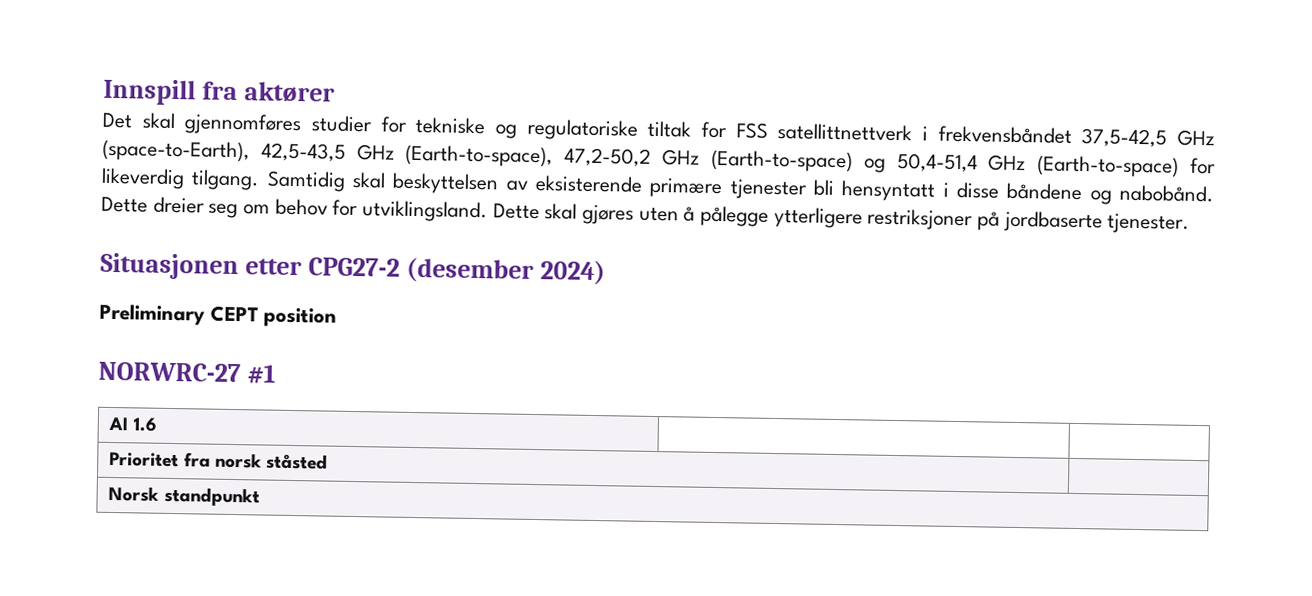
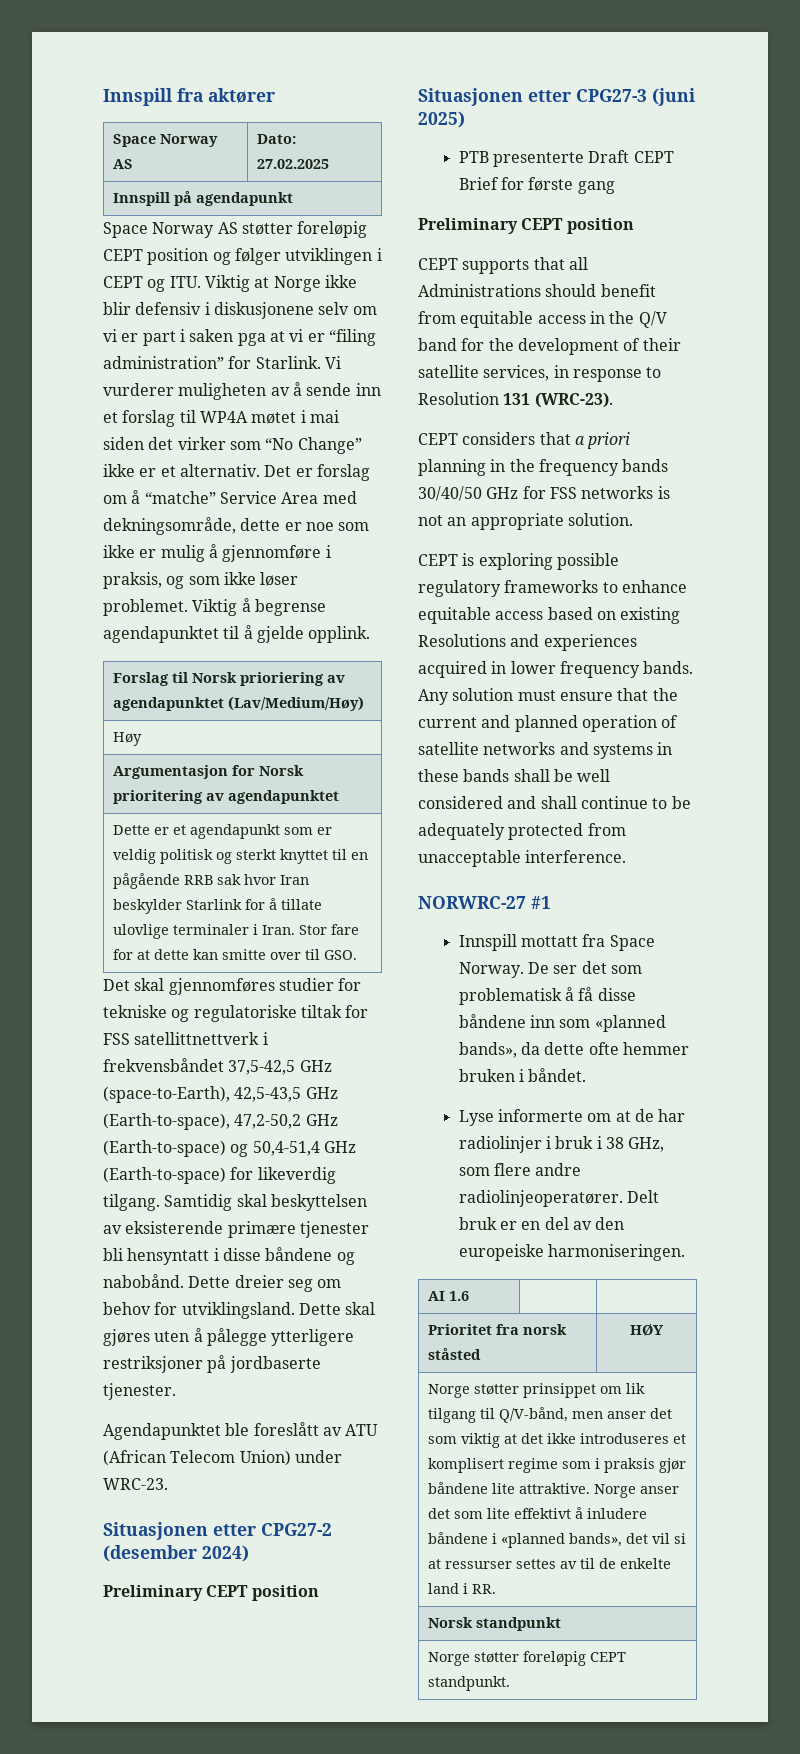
+ Space Norway AS | Dato: 27.02.2025
+ Innspill på agendapunkt
+ Space Norway AS støtter foreløpig CEPT position og følger utviklingen i CEPT og ITU. Viktig at Norge ikke blir defensiv i diskusjonene selv om vi er part i saken pga at vi er “filing administration” for Starlink. Vi vurderer muligheten av å sende inn et forslag til WP4A møtet i mai siden det virker som “No Change” ikke er et alternativ. Det er forslag om å “matche” Service Area med dekningsområde, dette er noe som ikke er mulig å gjennomføre i praksis, og som ikke løser problemet. Viktig å begrense agendapunktet til å gjelde opplink.
+ Forslag til Norsk prioriering av agendapunktet (Lav/Medium/Høy)
+ Høy
+ Argumentasjon for Norsk prioritering av agendapunktet
+ Dette er et agendapunkt som er veldig politisk og sterkt knyttet til en pågående RRB sak hvor Iran beskylder Starlink for å tillate ulovlige terminaler i Iran. Stor fare for at dette kan smitte over til GSO.
+ Agendapunktet ble foreslått av ATU (African Telecom Union) under WRC-23.
+ Situasjonen etter CPG27-3 (juni 2025)
+ PTB presenterte Draft CEPT Brief for første gang
+ Preliminary CEPT position
+ CEPT supports that all Administrations should benefit from equitable access in the Q/V band for the development of their satellite services, in response to Resolution 131 (WRC-23).
+ CEPT considers that a priori planning in the frequency bands 30/40/50 GHz for FSS networks is not an appropriate solution.
+ CEPT is exploring possible regulatory frameworks to enhance equitable access based on existing Resolutions and experiences acquired in lower frequency bands. Any solution must ensure that the current and planned operation of satellite networks and systems in these bands shall be well considered and shall continue to be adequately protected from unacceptable interference.
  NORWRC-27 #1
+ Innspill mottatt fra Space Norway. De ser det som problematisk å få disse båndene inn som «planned bands», da dette ofte hemmer bruken i båndet.
+ Lyse informerte om at de har radiolinjer i bruk i 38 GHz, som flere andre radiolinjeoperatører. Delt bruk er en del av den europeiske harmoniseringen.
- Prioritet fra norsk ståsted |
+ Prioritet fra norsk ståsted | HØY
+ Norge støtter prinsippet om lik tilgang til Q/V-bånd, men anser det som viktig at det ikke introduseres et komplisert regime som i praksis gjør båndene lite attraktive. Norge anser det som lite effektivt å inludere båndene i «planned bands», det vil si at ressurser settes av til de enkelte land i RR.
  Norsk standpunkt
+ Norge støtter foreløpig CEPT standpunkt.

